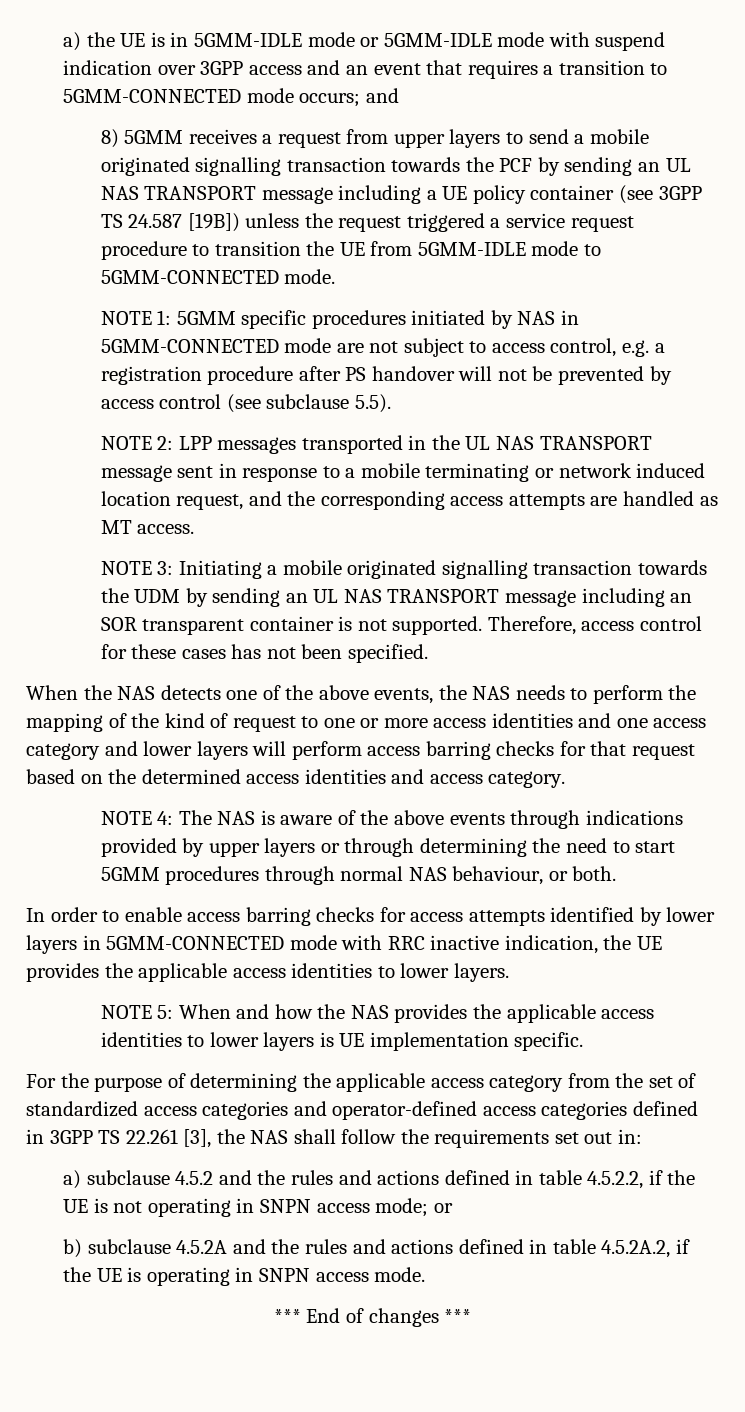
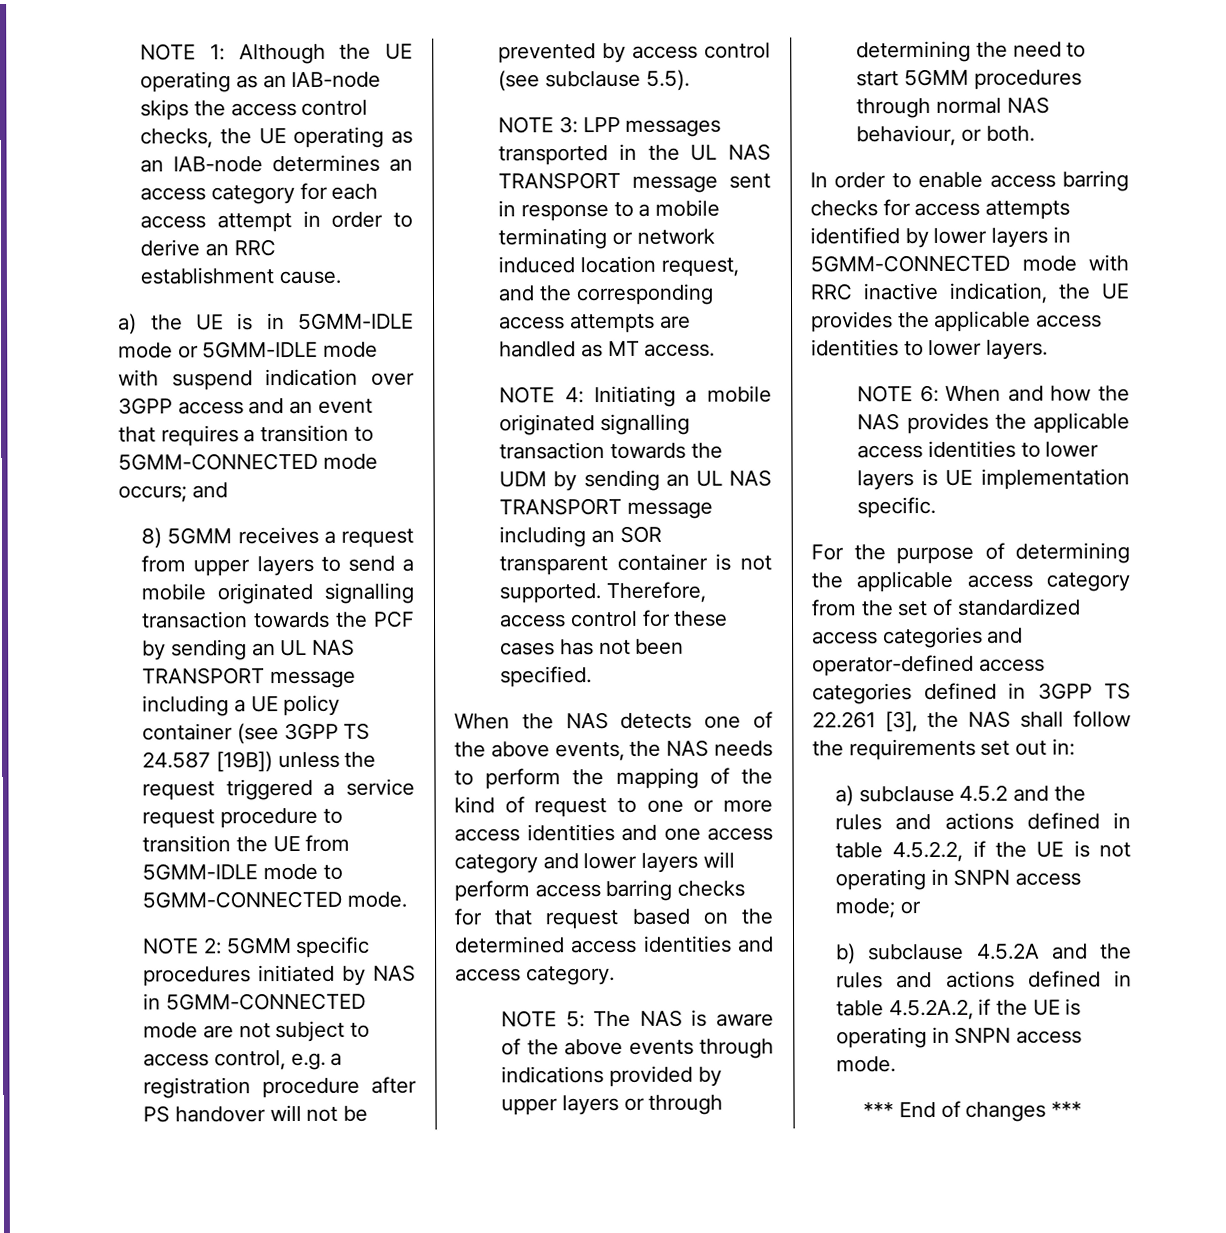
+ NOTE 1: Although the UE operating as an IAB-node skips the access control checks, the UE operating as an IAB-node determines an access category for each access attempt in order to derive an RRC establishment cause.
- NOTE 1: 5GMM specific procedures initiated by NAS in 5GMM-CONNECTED mode are not subject to access control, e.g. a registration procedure after PS handover will not be prevented by access control (see subclause 5.5).
+ NOTE 2: 5GMM specific procedures initiated by NAS in 5GMM-CONNECTED mode are not subject to access control, e.g. a registration procedure after PS handover will not be prevented by access control (see subclause 5.5).
- NOTE 2: LPP messages transported in the UL NAS TRANSPORT message sent in response to a mobile terminating or network induced location request, and the corresponding access attempts are handled as MT access.
+ NOTE 3: LPP messages transported in the UL NAS TRANSPORT message sent in response to a mobile terminating or network induced location request, and the corresponding access attempts are handled as MT access.
- NOTE 3: Initiating a mobile originated signalling transaction towards the UDM by sending an UL NAS TRANSPORT message including an SOR transparent container is not supported.
+ NOTE 4: Initiating a mobile originated signalling transaction towards the UDM by sending an UL NAS TRANSPORT message including an SOR transparent container is not supported.
- NOTE 4: The NAS is aware of the above events through indications provided by upper layers or through determining the need to start 5GMM procedures through normal NAS behaviour, or both.
+ NOTE 5: The NAS is aware of the above events through indications provided by upper layers or through determining the need to start 5GMM procedures through normal NAS behaviour, or both.
- NOTE 5: When and how the NAS provides the applicable access identities to lower layers is UE implementation specific.
+ NOTE 6: When and how the NAS provides the applicable access identities to lower layers is UE implementation specific.

